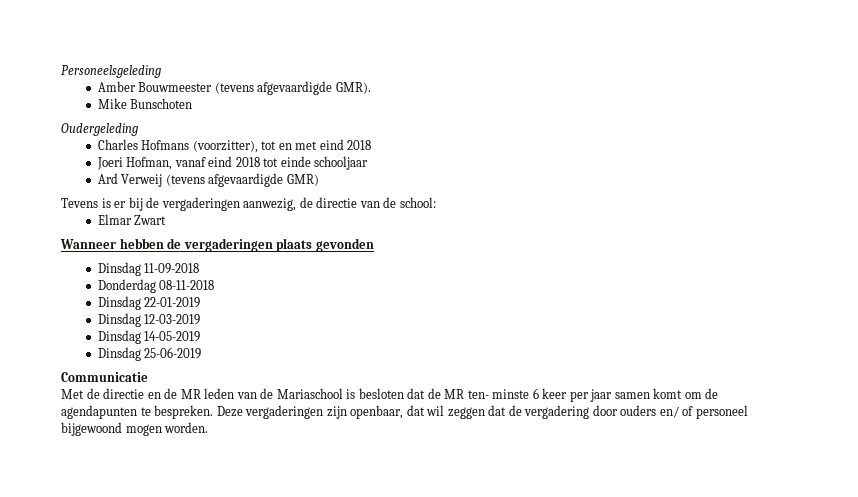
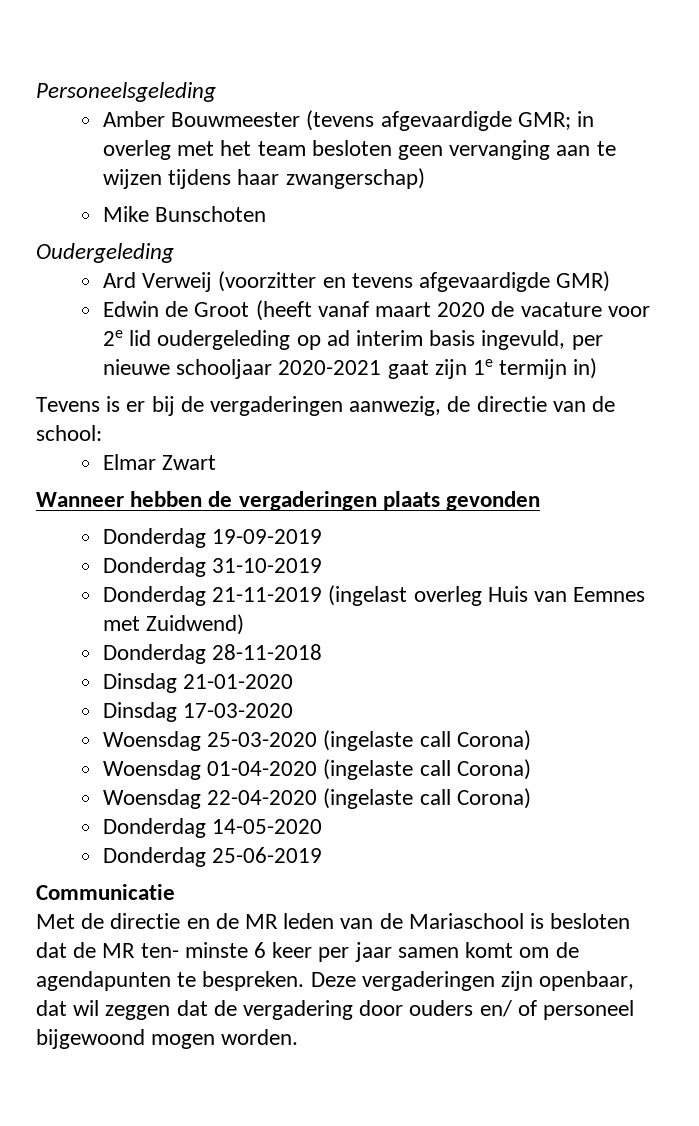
- Amber Bouwmeester (tevens afgevaardigde GMR).
+ Amber Bouwmeester (tevens afgevaardigde GMR; in overleg met het team besloten geen vervanging aan te wijzen tijdens haar zwangerschap)
  Mike Bunschoten
  Oudergeleding
- Charles Hofmans (voorzitter), tot en met eind 2018
- Joeri Hofman, vanaf eind 2018 tot einde schooljaar
- Ard Verweij (tevens afgevaardigde GMR)
+ Ard Verweij (voorzitter en tevens afgevaardigde GMR)
+ Edwin de Groot (heeft vanaf maart 2020 de vacature voor 2e lid oudergeleding op ad interim basis ingevuld, per nieuwe schooljaar 2020-2021 gaat zijn 1e termijn in)
- Dinsdag 11-09-2018
- Donderdag 08-11-2018
- Dinsdag 22-01-2019
- Dinsdag 12-03-2019
- Dinsdag 14-05-2019
- Dinsdag 25-06-2019
+ Donderdag 19-09-2019
+ Donderdag 31-10-2019
+ Donderdag 21-11-2019 (ingelast overleg Huis van Eemnes met Zuidwend)
+ Donderdag 28-11-2018
+ Dinsdag 21-01-2020
+ Dinsdag 17-03-2020
+ Woensdag 25-03-2020 (ingelaste call Corona)
+ Woensdag 01-04-2020 (ingelaste call Corona)
+ Woensdag 22-04-2020 (ingelaste call Corona)
+ Donderdag 14-05-2020
+ Donderdag 25-06-2019

